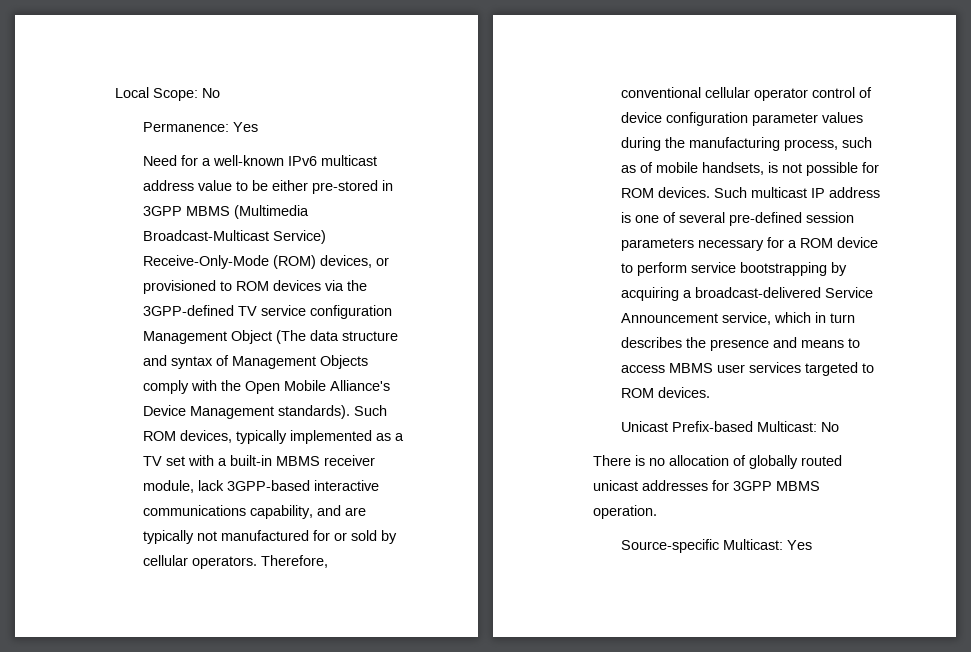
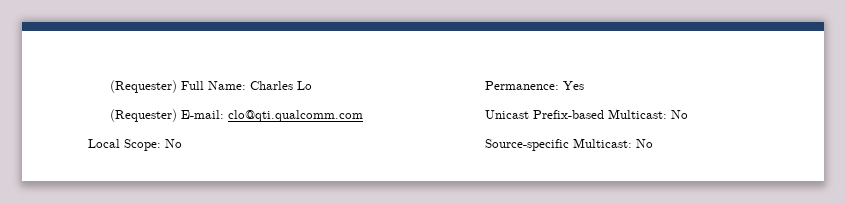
+ (Requester) Full Name: Charles Lo
+ (Requester) E-mail: clo@qti.qualcomm.com
- Need for a well-known IPv6 multicast address value to be either pre-stored in 3GPP MBMS (Multimedia Broadcast-Multicast Service) Receive-Only-Mode (ROM) devices, or provisioned to ROM devices via the 3GPP-defined TV service configuration Management Object (The data structure and syntax of Management Objects comply with the Open Mobile Alliance's Device Management standards). Such ROM devices, typically implemented as a TV set with a built-in MBMS receiver module, lack 3GPP-based interactive communications capability, and are typically not manufactured for or sold by cellular operators. Therefore, conventional cellular operator control of device configuration parameter values during the manufacturing process, such as of mobile handsets, is not possible for ROM devices. Such multicast IP address is one of several pre-defined session parameters necessary for a ROM device to perform service bootstrapping by acquiring a broadcast-delivered Service Announcement service, which in turn describes the presence and means to access MBMS user services targeted to ROM devices.
  Unicast Prefix-based Multicast: No
- There is no allocation of globally routed unicast addresses for 3GPP MBMS operation.
- Source-specific Multicast: Yes
+ Source-specific Multicast: No

